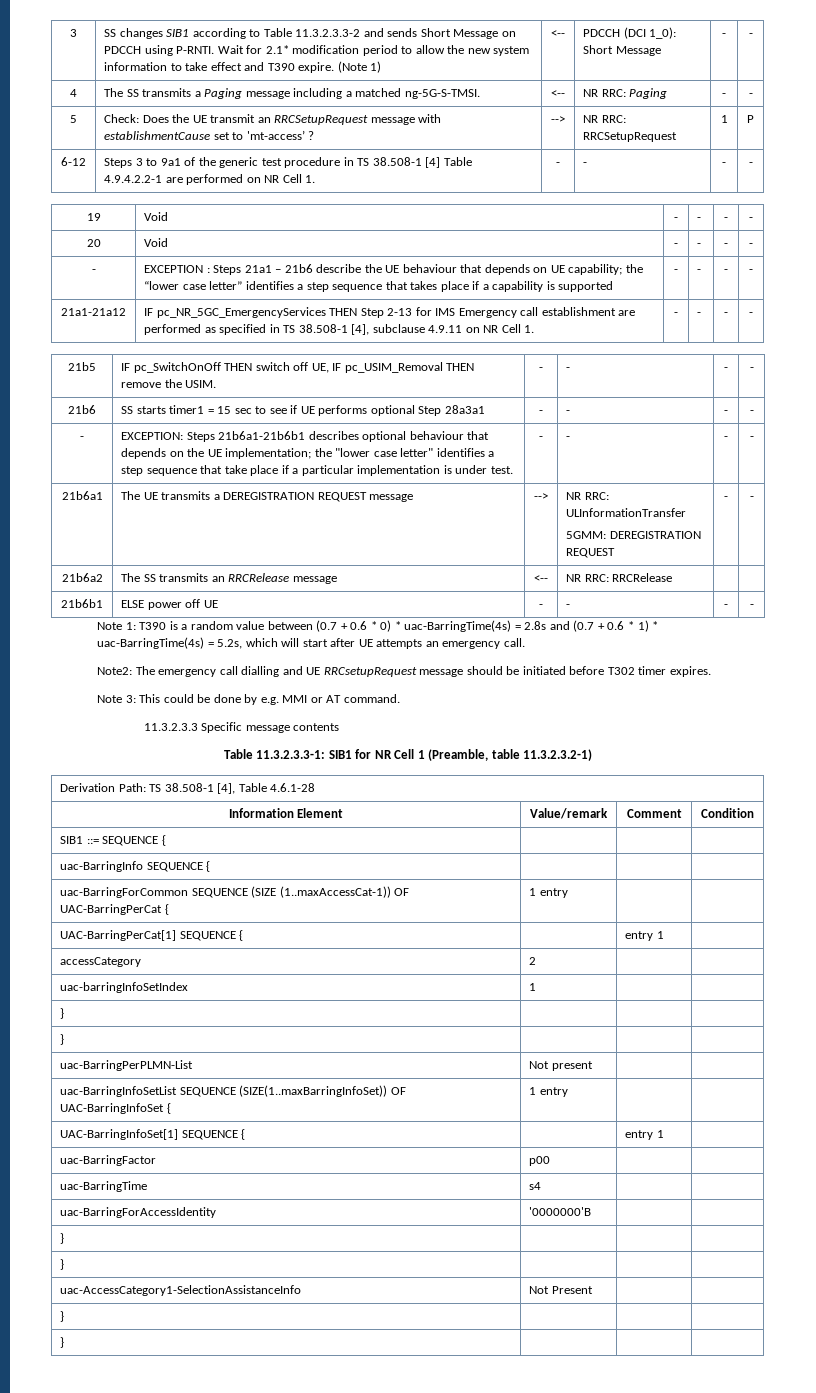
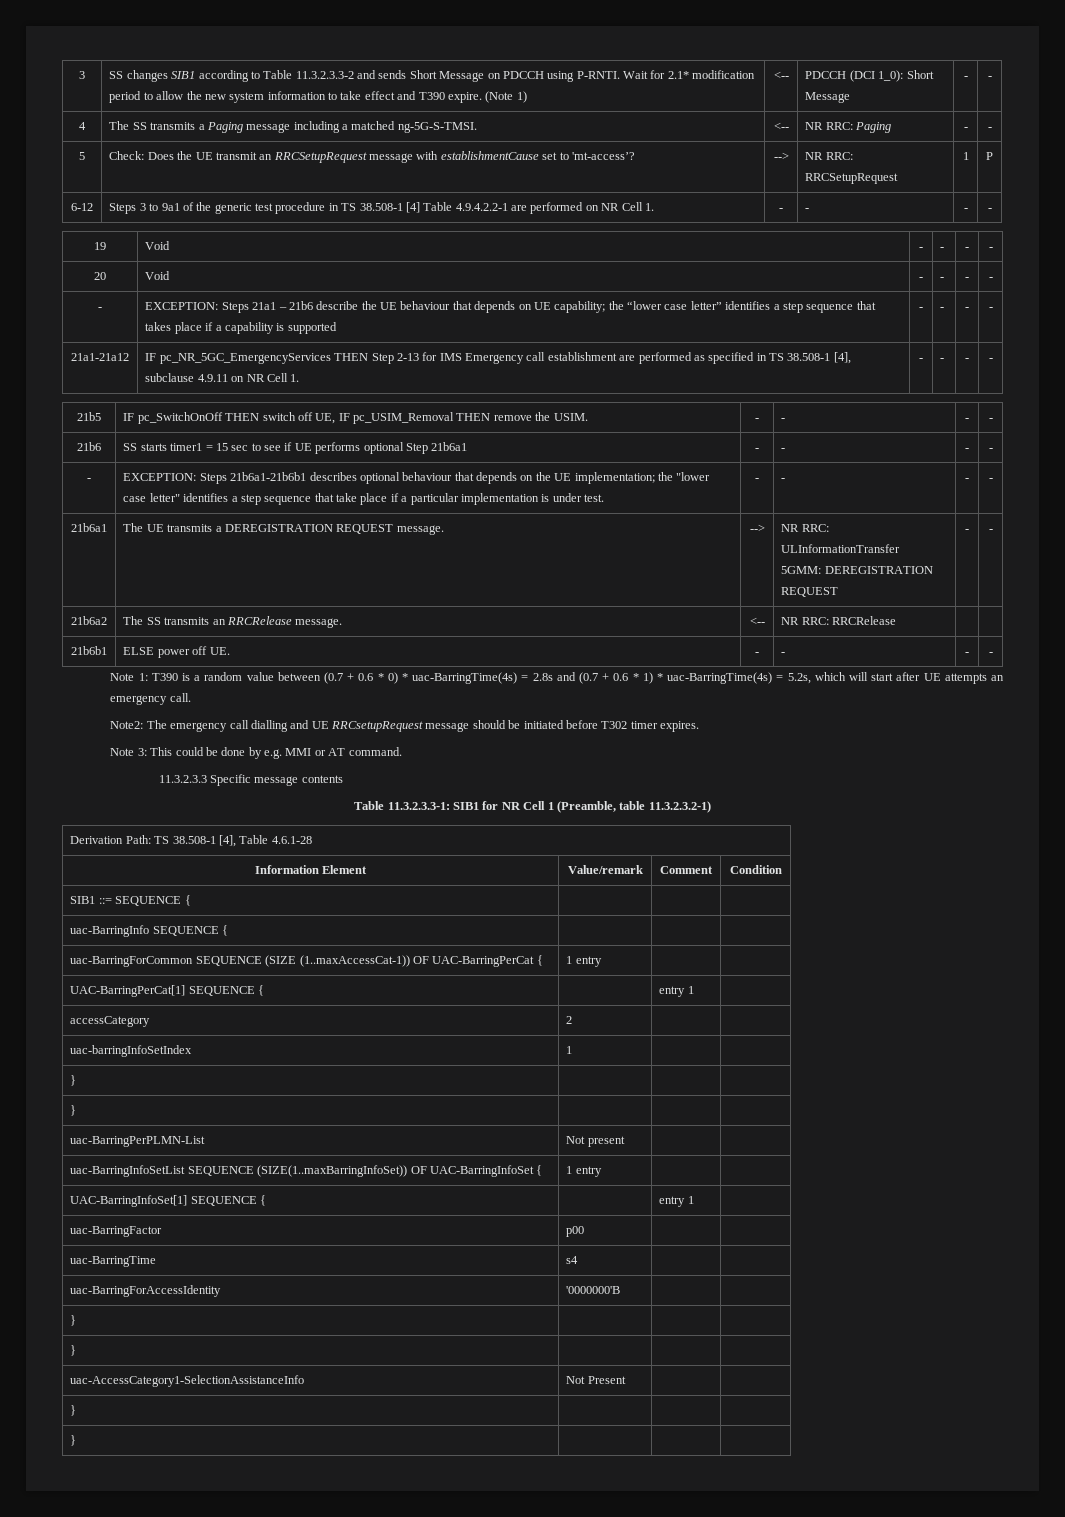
- 5 | Check: Does the UE transmit an RRCSetupRequest message with establishmentCause set to 'mt-access’ ? | --> | NR RRC: RRCSetupRequest | 1 | P
+ 5 | Check: Does the UE transmit an RRCSetupRequest message with establishmentCause set to 'mt-access’? | --> | NR RRC: RRCSetupRequest | 1 | P
- - | EXCEPTION : Steps 21a1 – 21b6 describe the UE behaviour that depends on UE capability; the “lower case letter” identifies a step sequence that takes place if a capability is supported | - | - | - | -
+ - | EXCEPTION: Steps 21a1 – 21b6 describe the UE behaviour that depends on UE capability; the “lower case letter” identifies a step sequence that takes place if a capability is supported | - | - | - | -
- 21b6 | SS starts timer1 = 15 sec to see if UE performs optional Step 28a3a1 | - | - | - | -
+ 21b6 | SS starts timer1 = 15 sec to see if UE performs optional Step 21b6a1 | - | - | - | -
- 21b6a1 | The UE transmits a DEREGISTRATION REQUEST message | --> | NR RRC: ULInformationTransfer
+ 21b6a1 | The UE transmits a DEREGISTRATION REQUEST message. | --> | NR RRC: ULInformationTransfer
- 21b6a2 | The SS transmits an RRCRelease message | <-- | NR RRC: RRCRelease | |
+ 21b6a2 | The SS transmits an RRCRelease message. | <-- | NR RRC: RRCRelease | |
- 21b6b1 | ELSE power off UE | - | - | - | -
+ 21b6b1 | ELSE power off UE. | - | - | - | -

